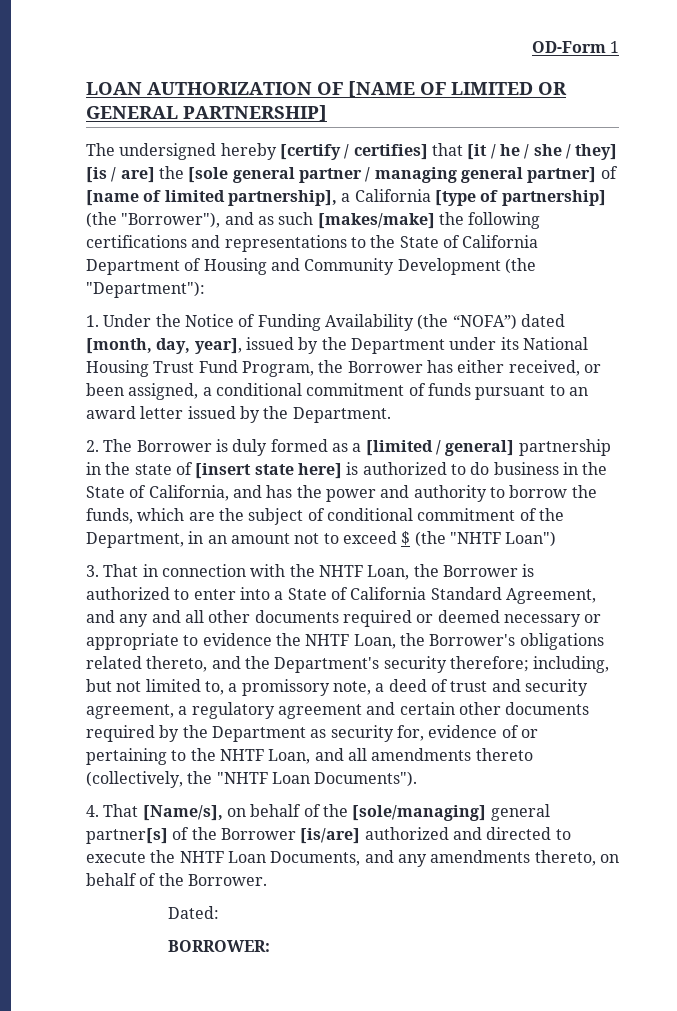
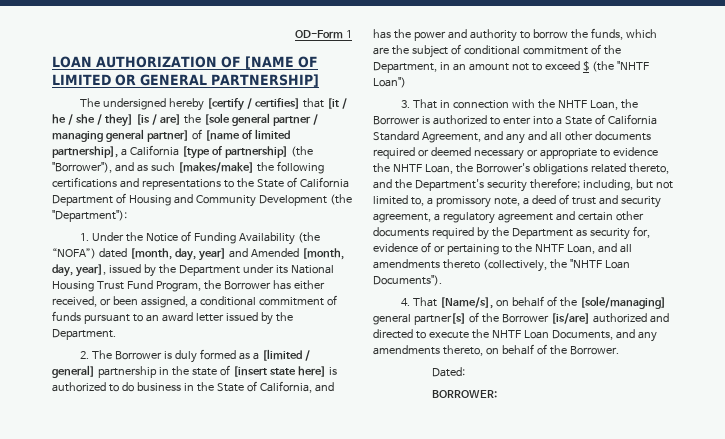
- 1. Under the Notice of Funding Availability (the “NOFA”) dated [month, day, year], issued by the Department under its National Housing Trust Fund Program, the Borrower has either received, or been assigned, a conditional commitment of funds pursuant to an award letter issued by the Department.
+ 1. Under the Notice of Funding Availability (the “NOFA”) dated [month, day, year] and Amended [month, day, year], issued by the Department under its National Housing Trust Fund Program, the Borrower has either received, or been assigned, a conditional commitment of funds pursuant to an award letter issued by the Department.

